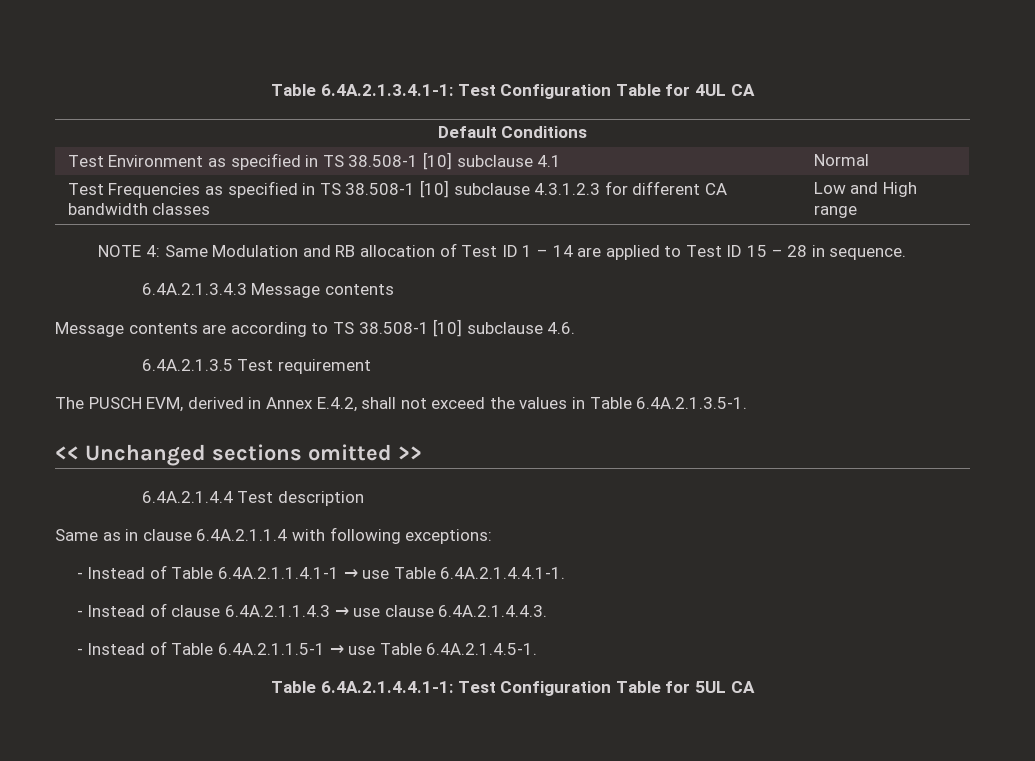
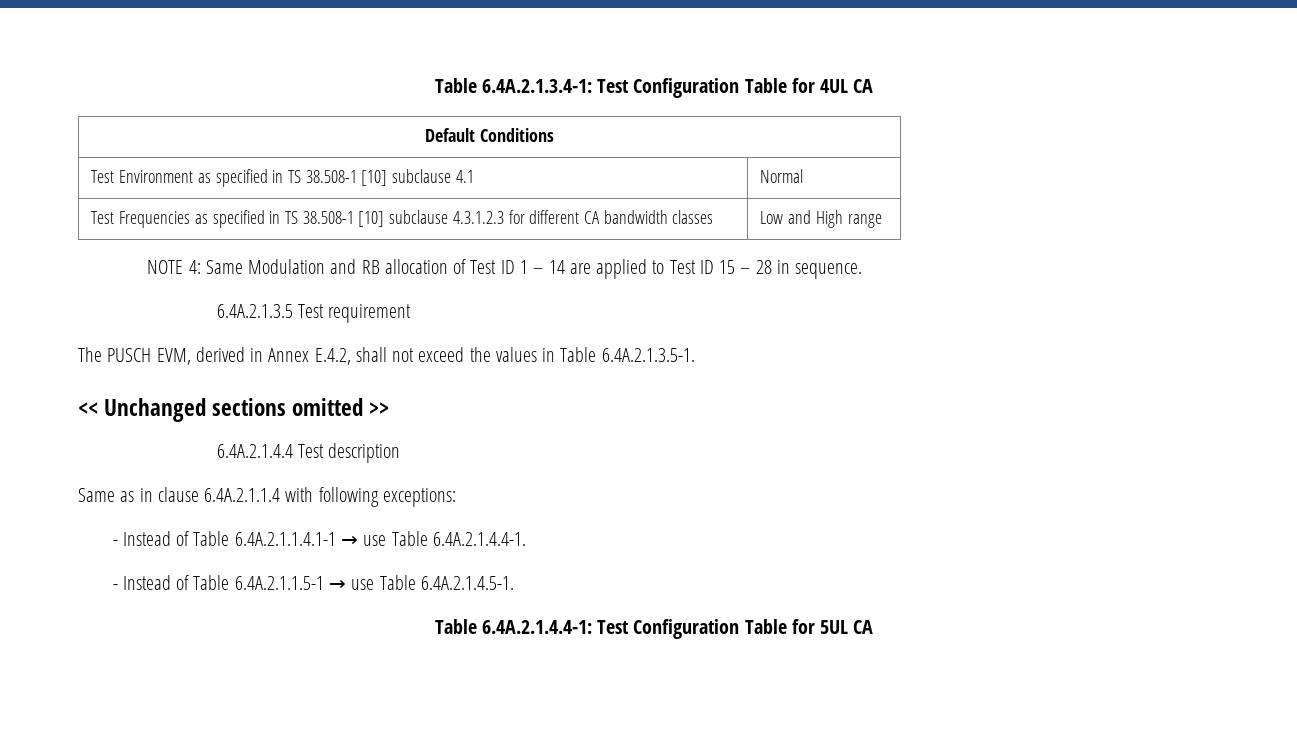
- Table 6.4A.2.1.3.4.1-1: Test Configuration Table for 4UL CA
+ Table 6.4A.2.1.3.4-1: Test Configuration Table for 4UL CA
- 6.4A.2.1.3.4.3 Message contents
- Message contents are according to TS 38.508-1 [10] subclause 4.6.
- - Instead of Table 6.4A.2.1.1.4.1-1 → use Table 6.4A.2.1.4.4.1-1.
- - Instead of clause 6.4A.2.1.1.4.3 → use clause 6.4A.2.1.4.4.3.
+ - Instead of Table 6.4A.2.1.1.4.1-1 → use Table 6.4A.2.1.4.4-1.
- Table 6.4A.2.1.4.4.1-1: Test Configuration Table for 5UL CA
+ Table 6.4A.2.1.4.4-1: Test Configuration Table for 5UL CA

